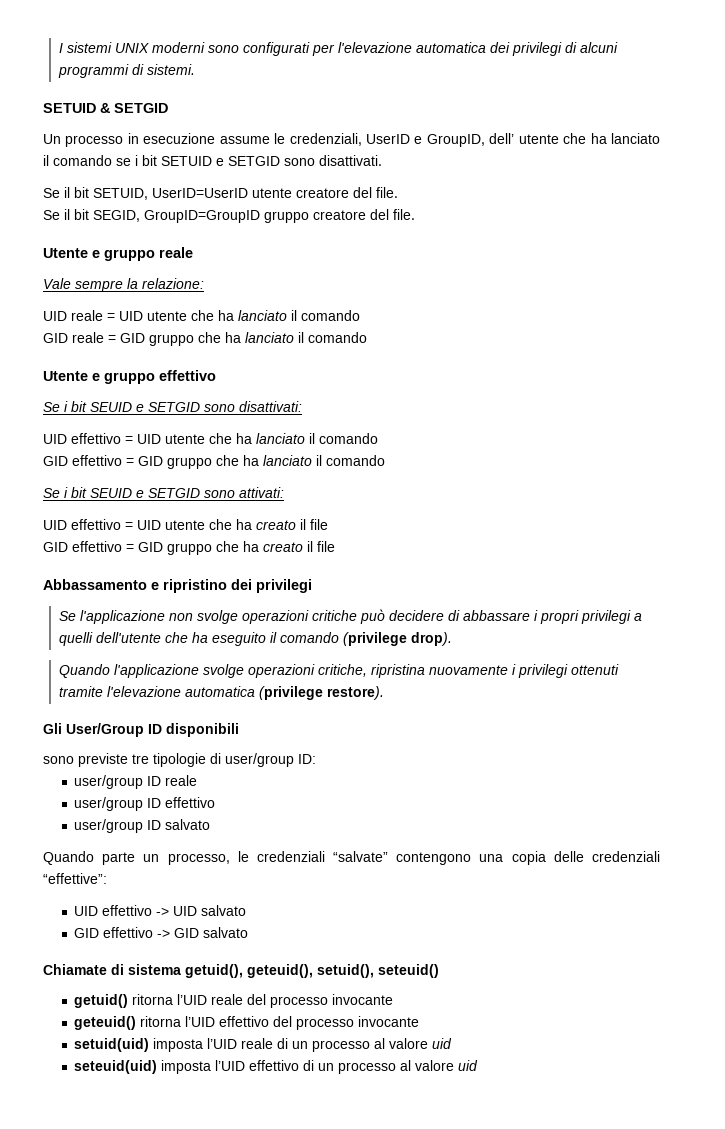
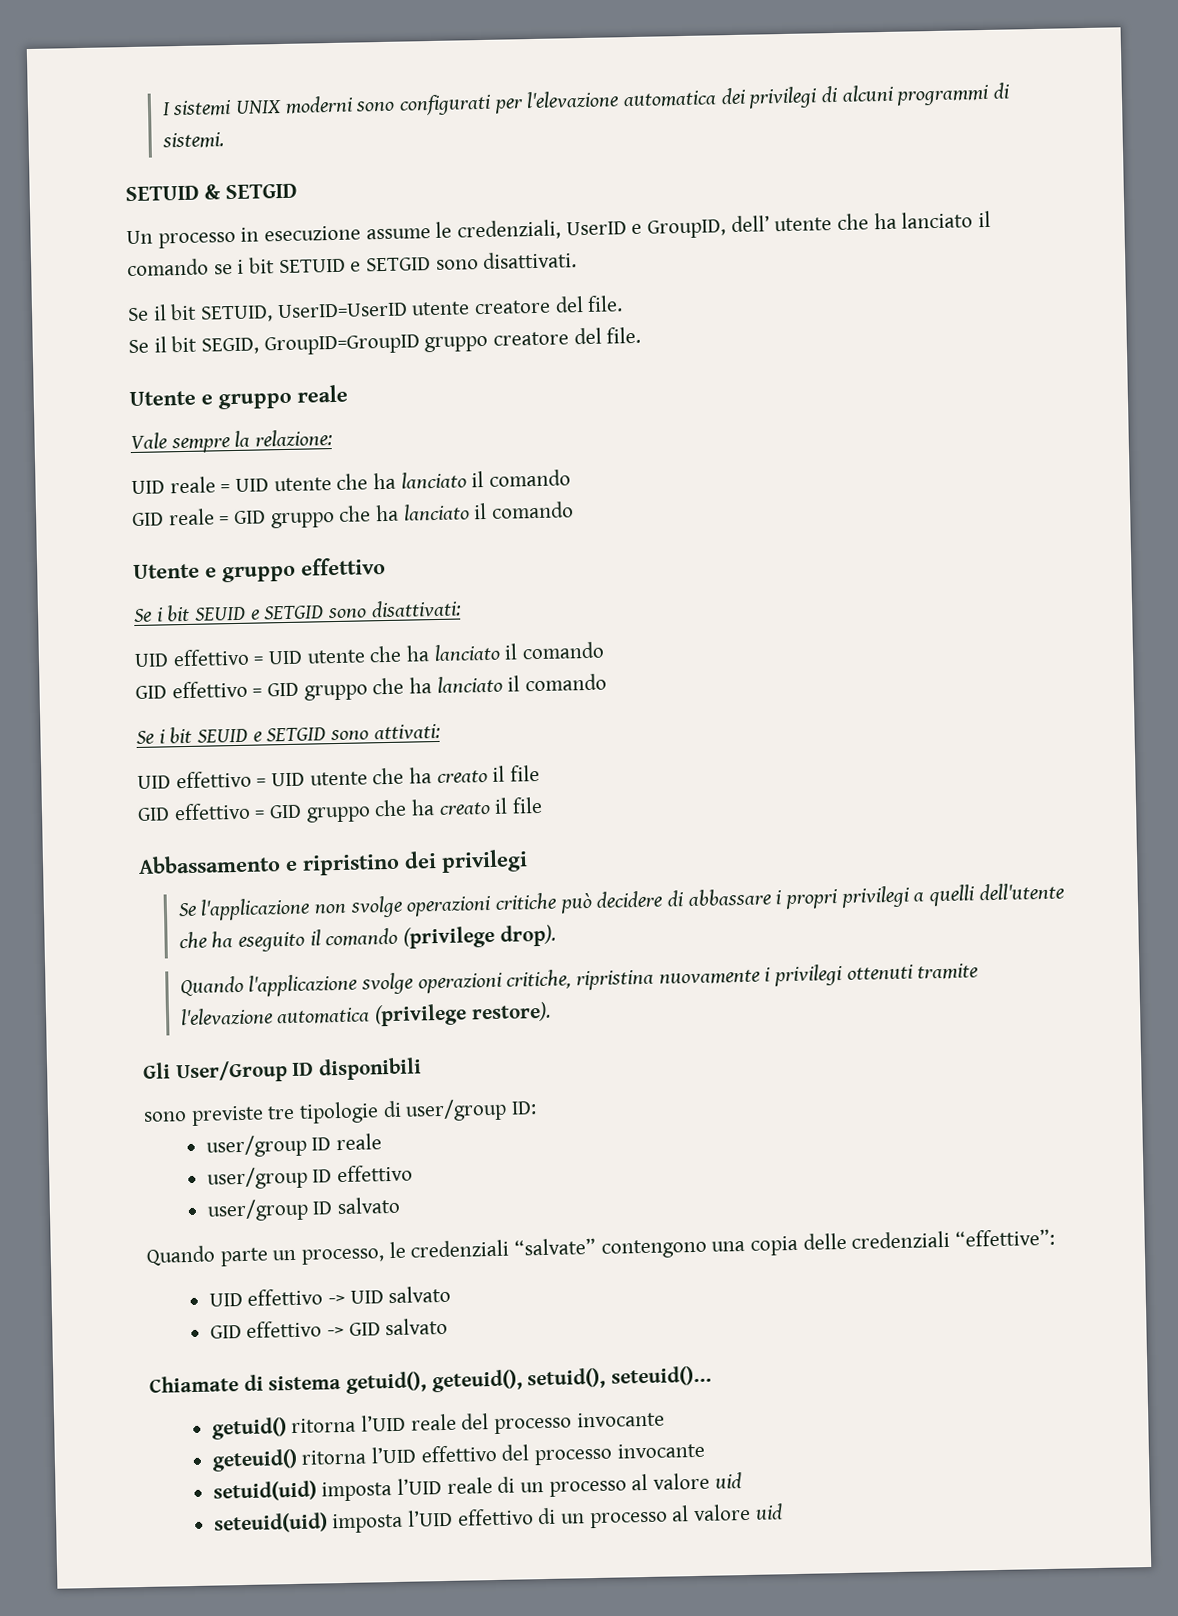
- Chiamate di sistema getuid(), geteuid(), setuid(), seteuid()
+ Chiamate di sistema getuid(), geteuid(), setuid(), seteuid()...

